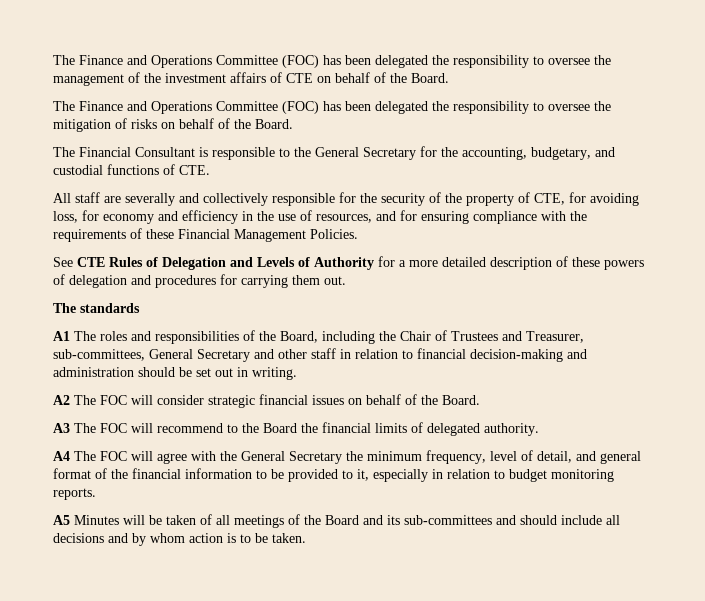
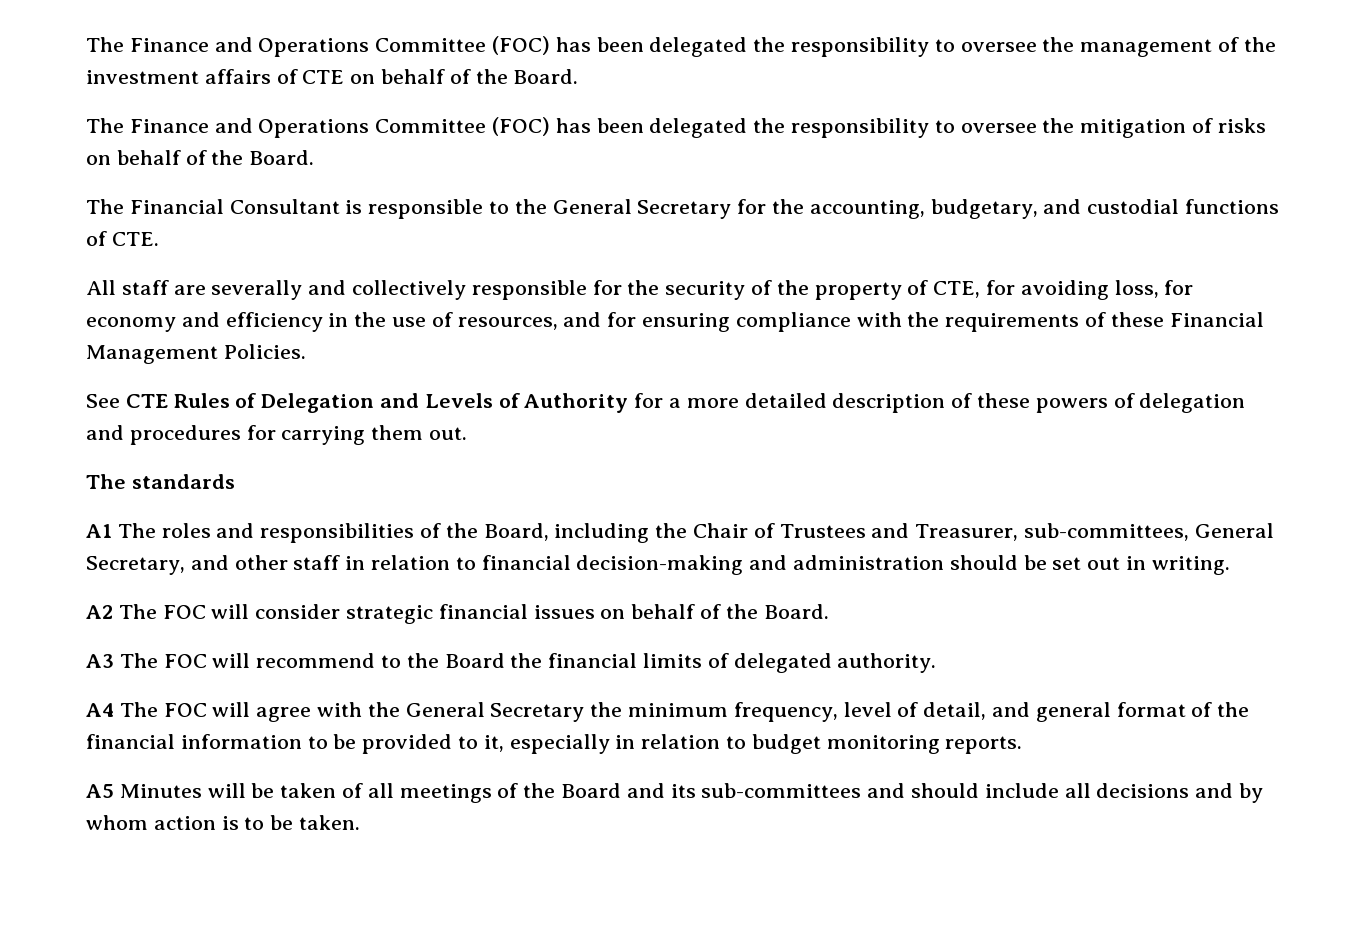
- A1 The roles and responsibilities of the Board, including the Chair of Trustees and Treasurer, sub-committees, General Secretary and other staff in relation to financial decision-making and administration should be set out in writing.
+ A1 The roles and responsibilities of the Board, including the Chair of Trustees and Treasurer, sub-committees, General Secretary, and other staff in relation to financial decision-making and administration should be set out in writing.

